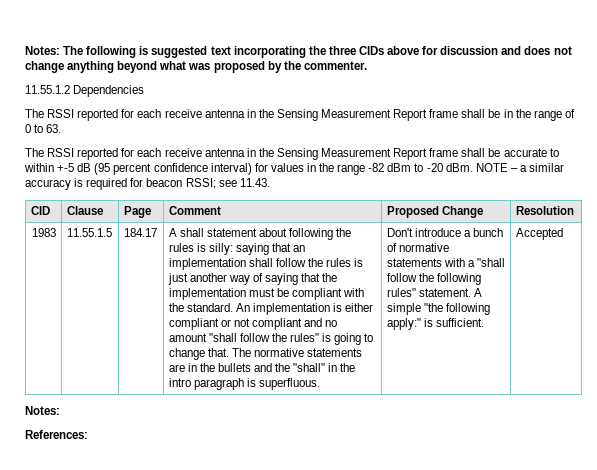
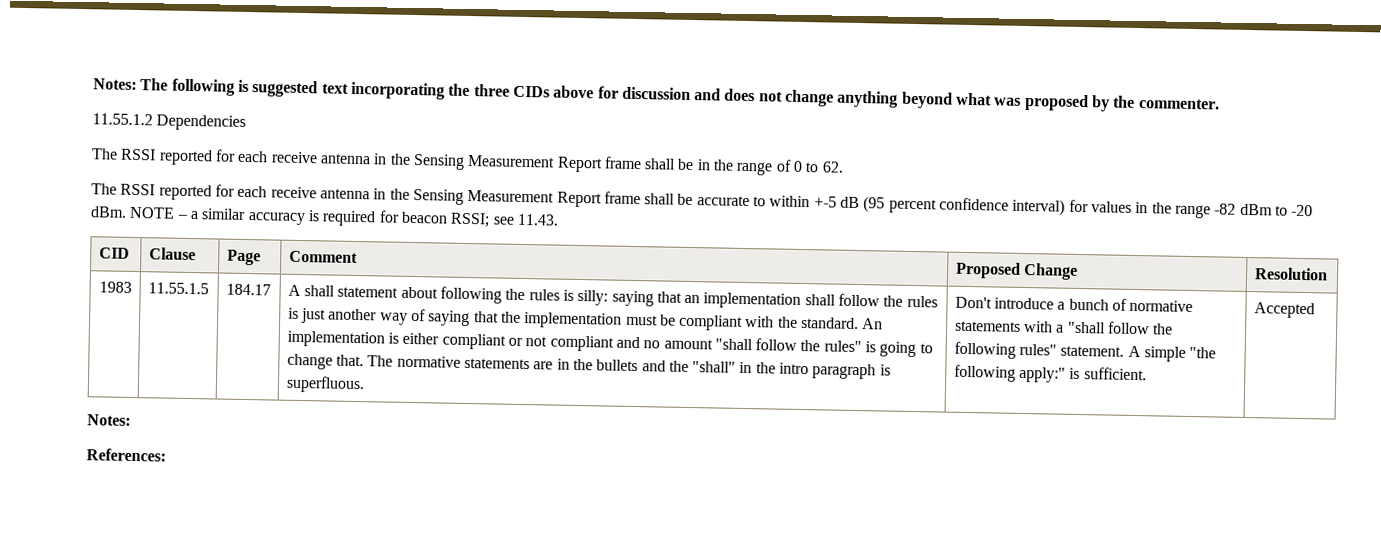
- The RSSI reported for each receive antenna in the Sensing Measurement Report frame shall be in the range of 0 to 63.
+ The RSSI reported for each receive antenna in the Sensing Measurement Report frame shall be in the range of 0 to 62.

